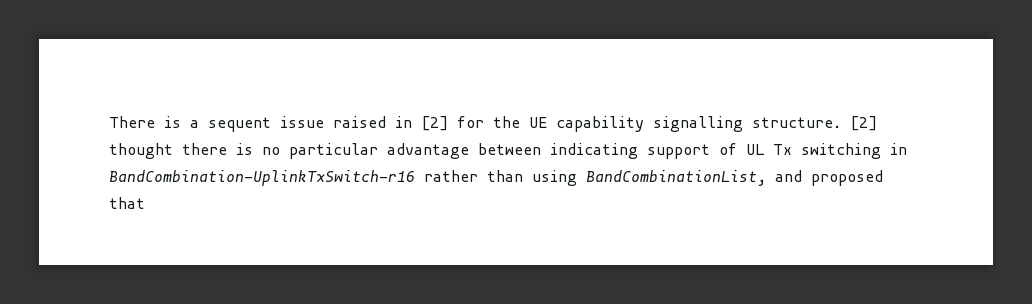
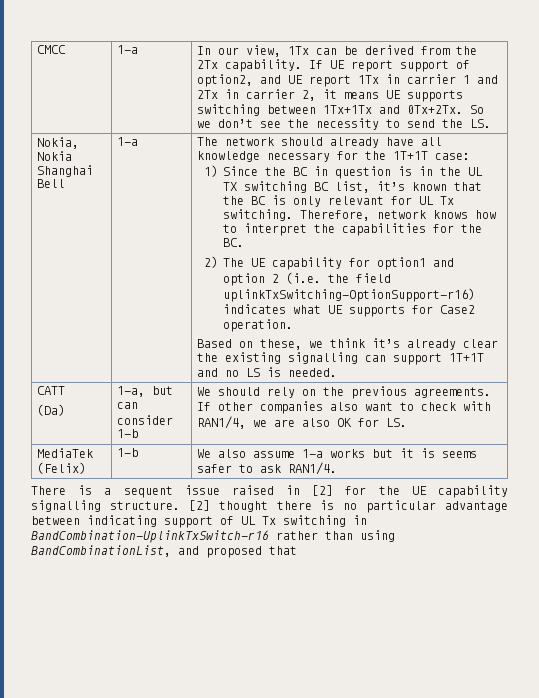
+ CMCC | 1-a | In our view, 1Tx can be derived from the 2Tx capability. If UE report support of option2, and UE report 1Tx in carrier 1 and 2Tx in carrier 2, it means UE supports switching between 1Tx+1Tx and 0Tx+2Tx. So we don’t see the necessity to send the LS.
+ Nokia, Nokia Shanghai Bell | 1-a | The network should already have all knowledge necessary for the 1T+1T case:
+ 1) Since the BC in question is in the UL TX switching BC list, it’s known that the BC is only relevant for UL Tx switching. Therefore, network knows how to interpret the capabilities for the BC.
+ 2) The UE capability for option1 and option 2 (i.e. the field uplinkTxSwitching-OptionSupport-r16) indicates what UE supports for Case2 operation.
+ Based on these, we think it’s already clear the existing signalling can support 1T+1T and no LS is needed.
+ CATT
+ (Da) | 1-a, but can consider 1-b | We should rely on the previous agreements. If other companies also want to check with RAN1/4, we are also OK for LS.
+ MediaTek (Felix) | 1-b | We also assume 1-a works but it is seems safer to ask RAN1/4.

